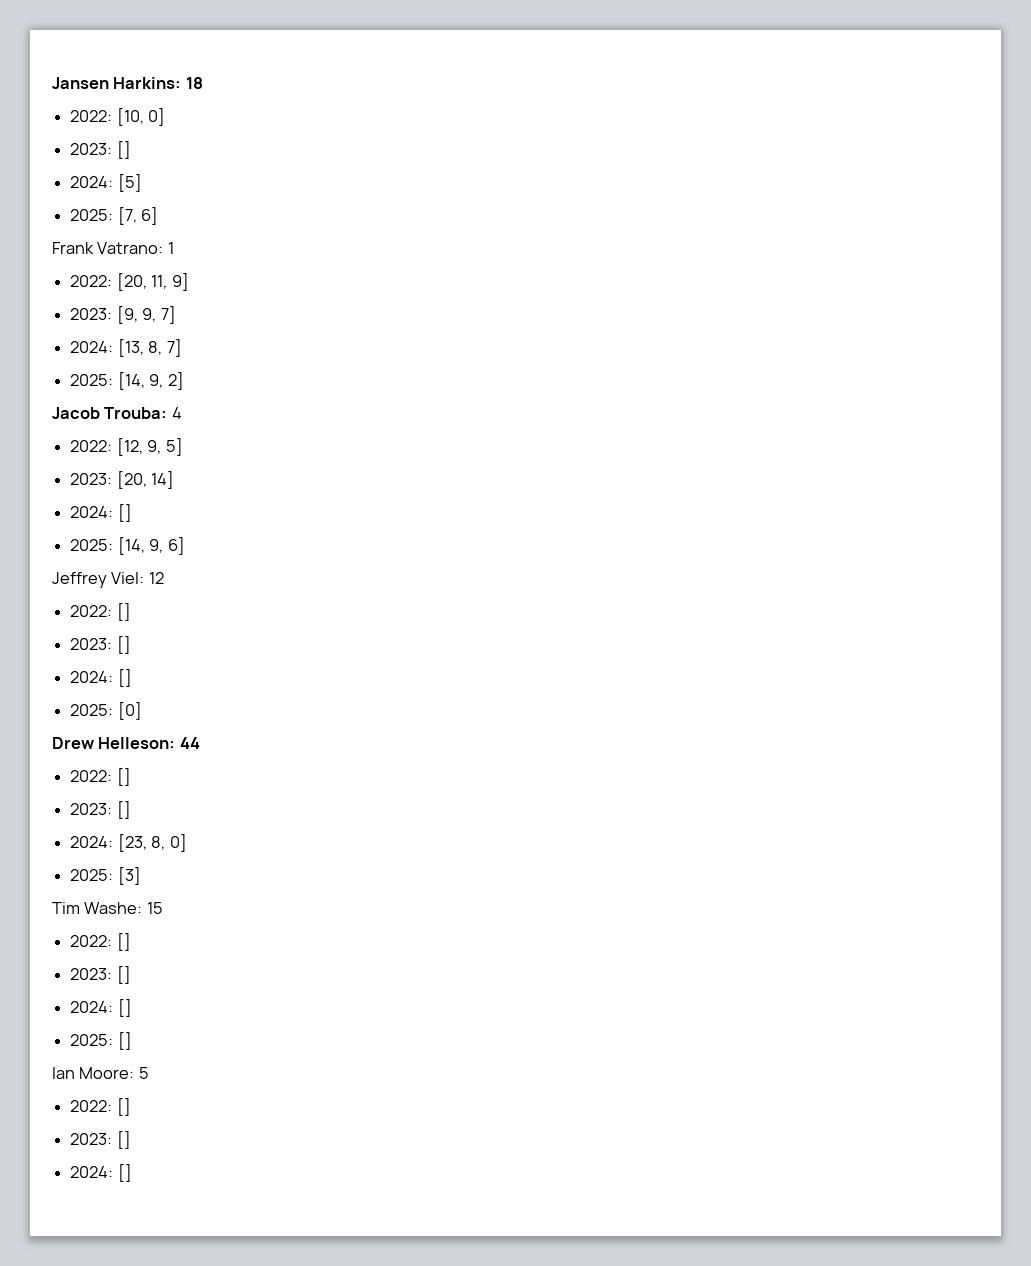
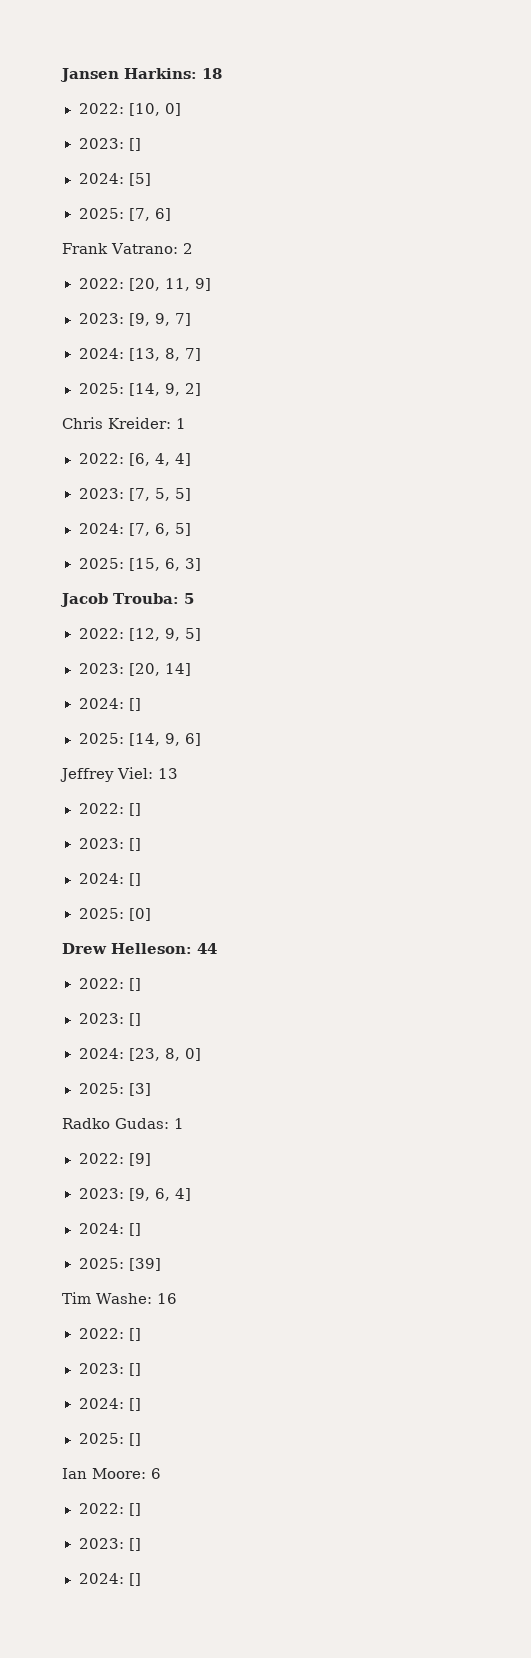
- Frank Vatrano: 1
+ Frank Vatrano: 2
+ Chris Kreider: 1
+ 2022: [6, 4, 4]
+ 2023: [7, 5, 5]
+ 2024: [7, 6, 5]
+ 2025: [15, 6, 3]
- Jacob Trouba: 4
+ Jacob Trouba: 5
- Jeffrey Viel: 12
+ Jeffrey Viel: 13
+ Radko Gudas: 1
+ 2022: [9]
+ 2023: [9, 6, 4]
+ 2024: []
+ 2025: [39]
- Tim Washe: 15
+ Tim Washe: 16
- Ian Moore: 5
+ Ian Moore: 6

